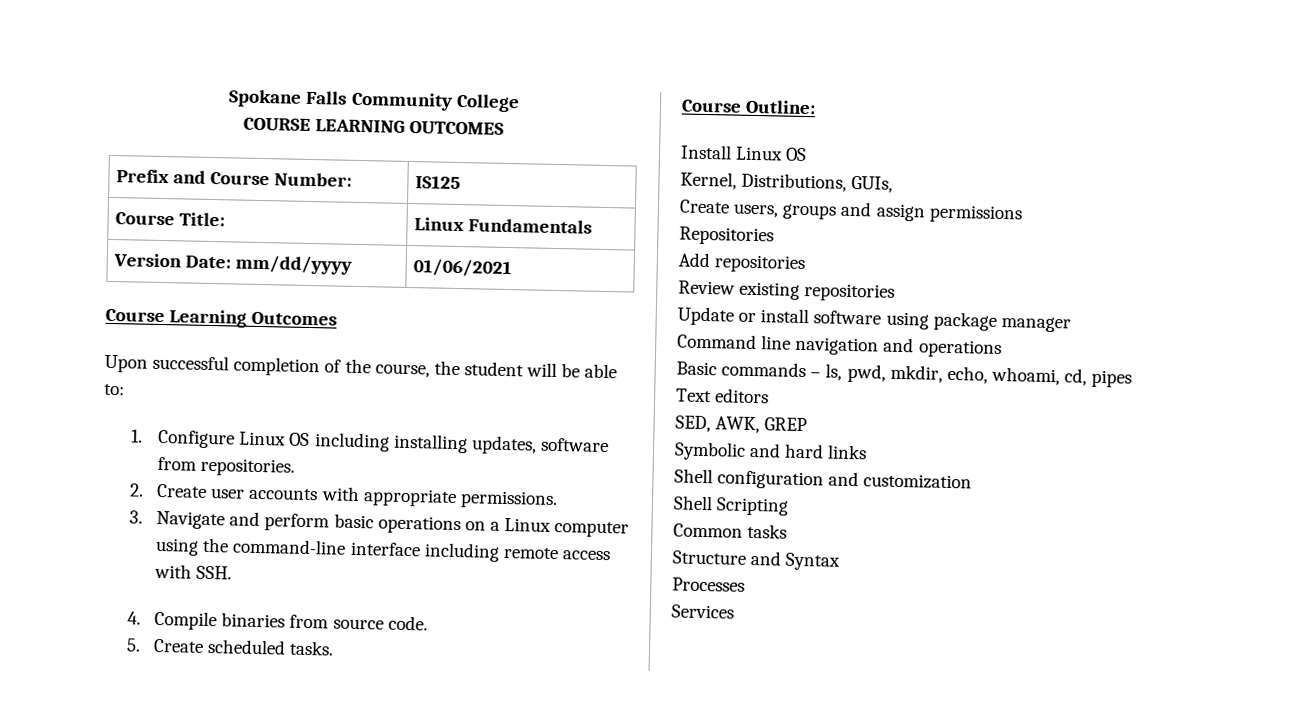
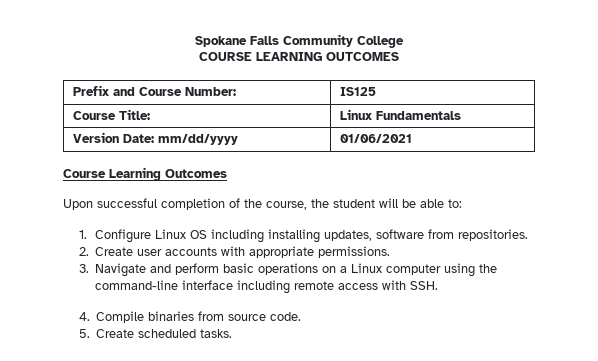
- Course Outline:
- Install Linux OS
- Kernel, Distributions, GUIs,
- Create users, groups and assign permissions
- Repositories
- Add repositories
- Review existing repositories
- Update or install software using package manager
- Command line navigation and operations
- Basic commands – ls, pwd, mkdir, echo, whoami, cd, pipes
- Text editors
- SED, AWK, GREP
- Symbolic and hard links
- Shell configuration and customization
- Shell Scripting
- Common tasks
- Structure and Syntax
- Processes
- Services

